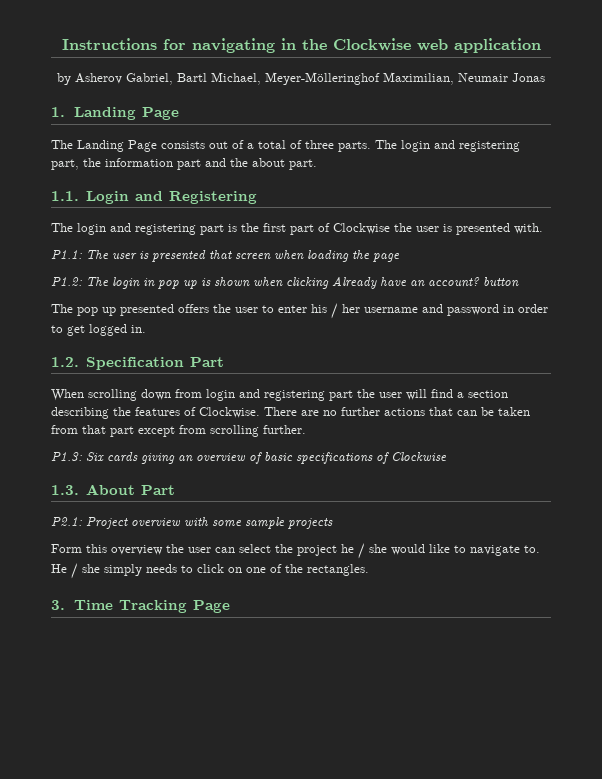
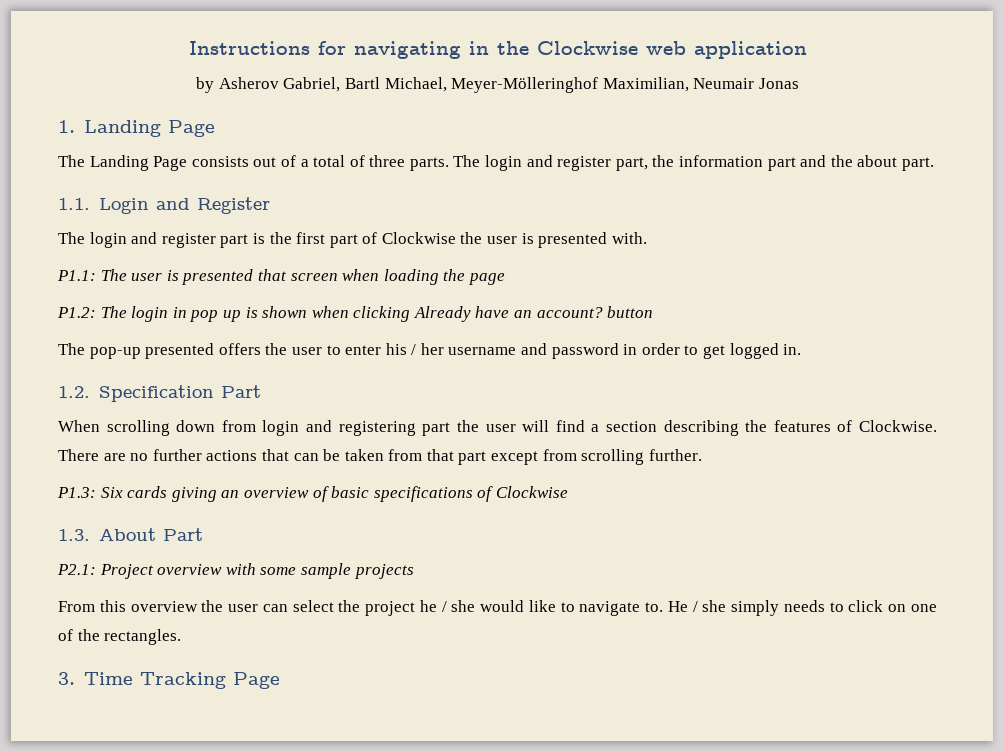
- The login and registering part, the information part and the about part.
+ The login and register part, the information part and the about part.
- 1.1. Login and Registering
- The login and registering part is the first part of Clockwise the user is presented with.
+ 1.1. Login and Register
+ The login and register part is the first part of Clockwise the user is presented with.
- The pop up presented offers the user to enter his / her username and password in order to get logged in.
+ The pop-up presented offers the user to enter his / her username and password in order to get logged in.
- Form this overview the user can select the project he / she would like to navigate to.
+ From this overview the user can select the project he / she would like to navigate to.

